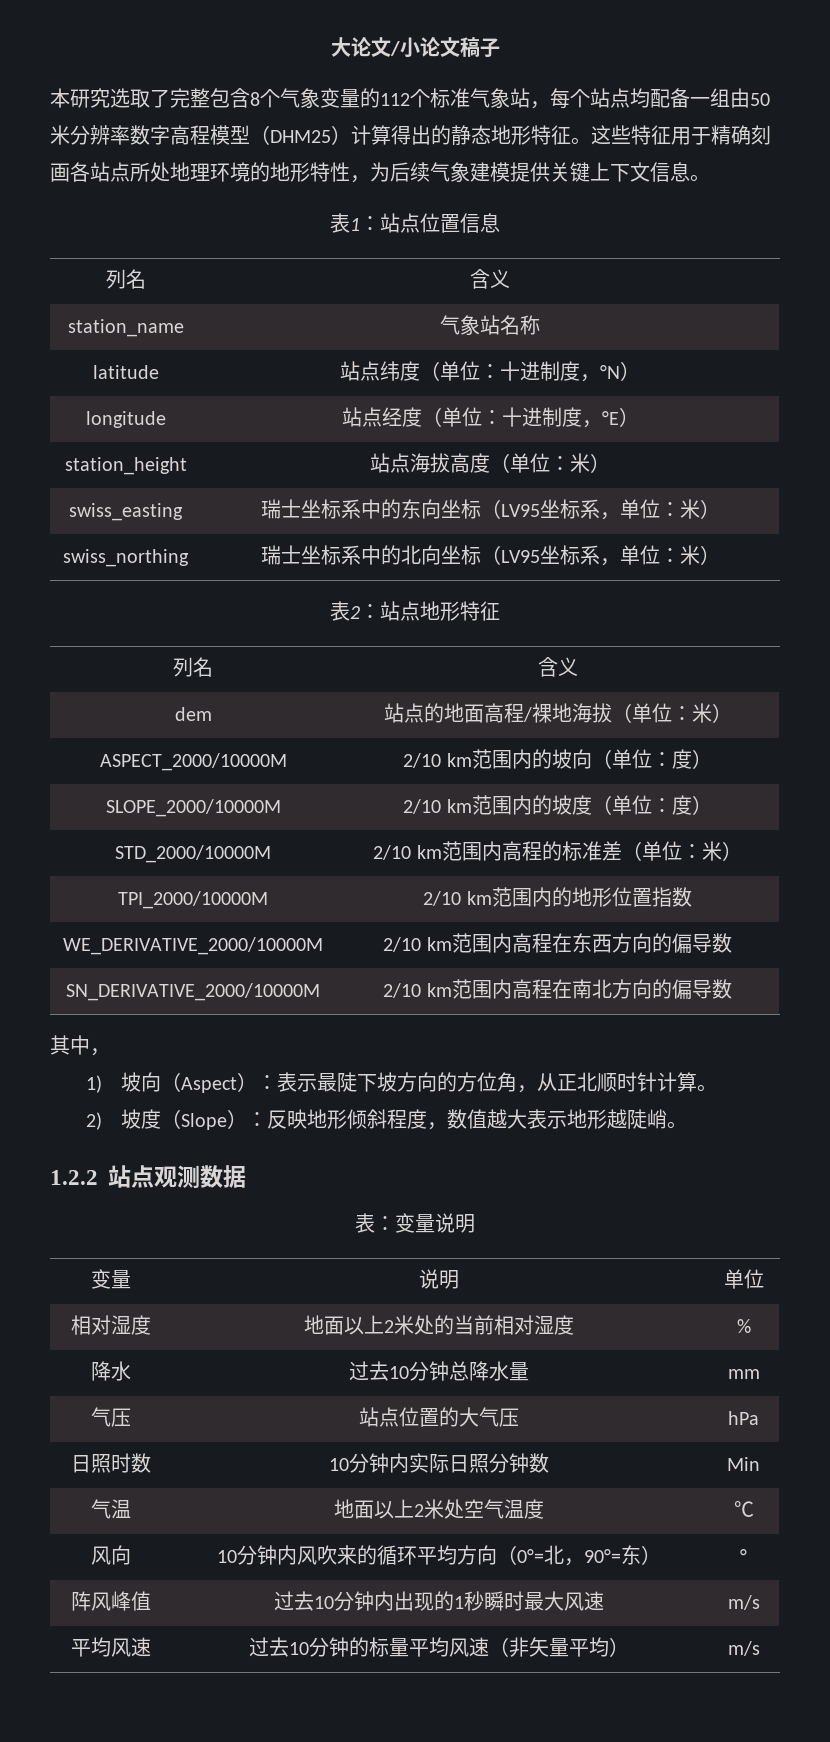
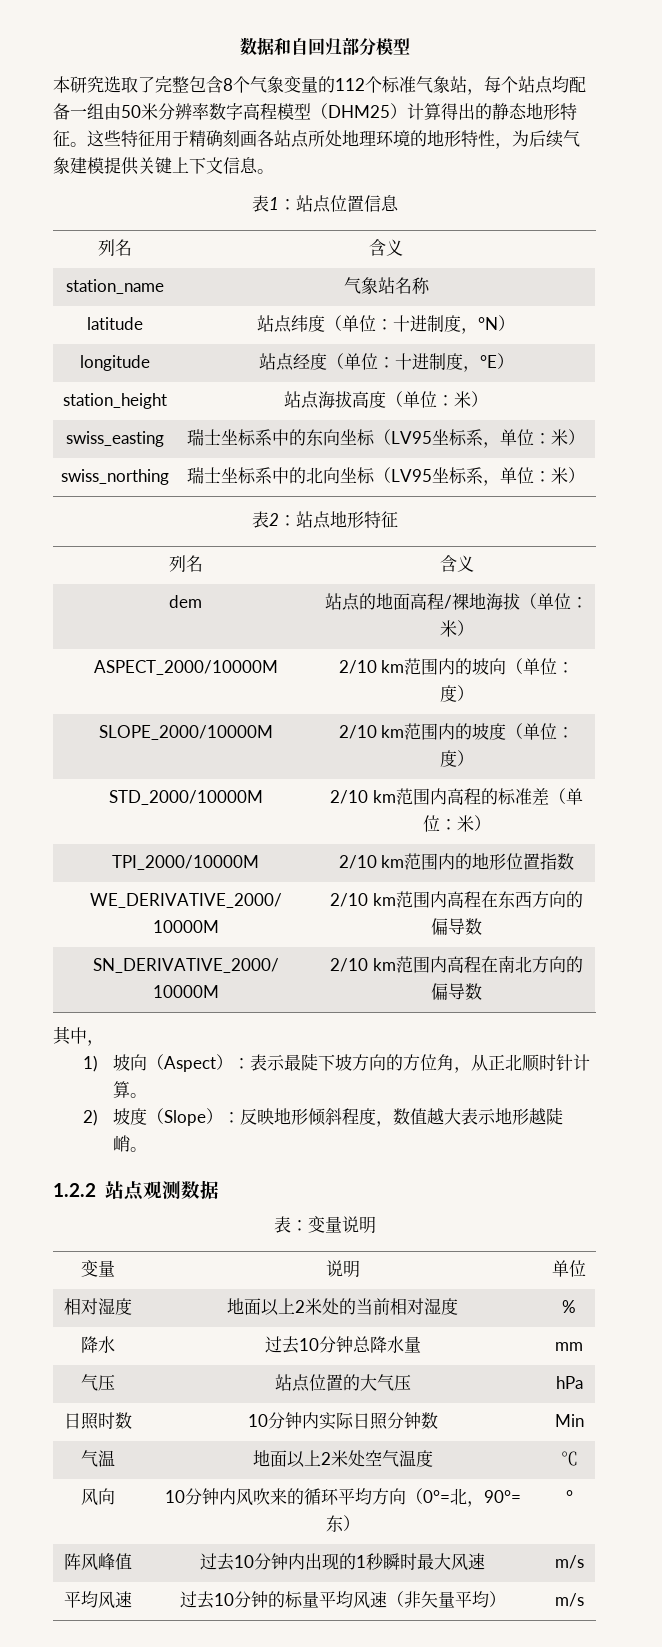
- 大论文/小论文稿子
+ 数据和自回归部分模型

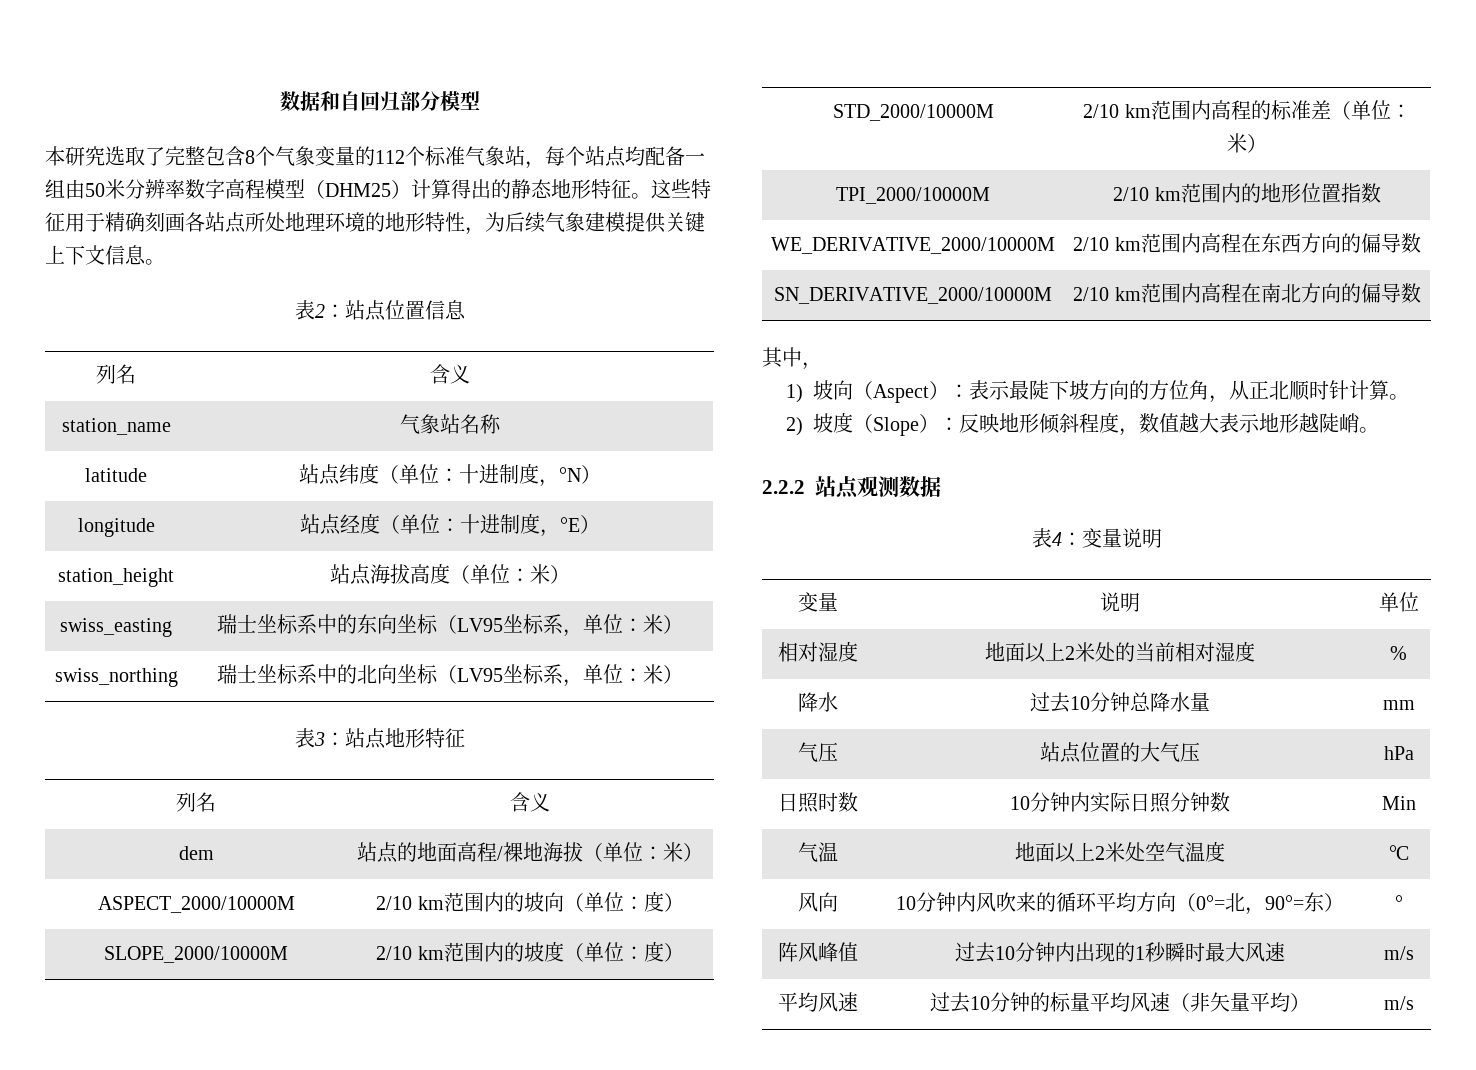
- 表1：站点位置信息
+ 表2：站点位置信息
- 表2：站点地形特征
+ 表3：站点地形特征
- 1.2.2站点观测数据
+ 2.2.2站点观测数据
- 表：变量说明
+ 表4：变量说明

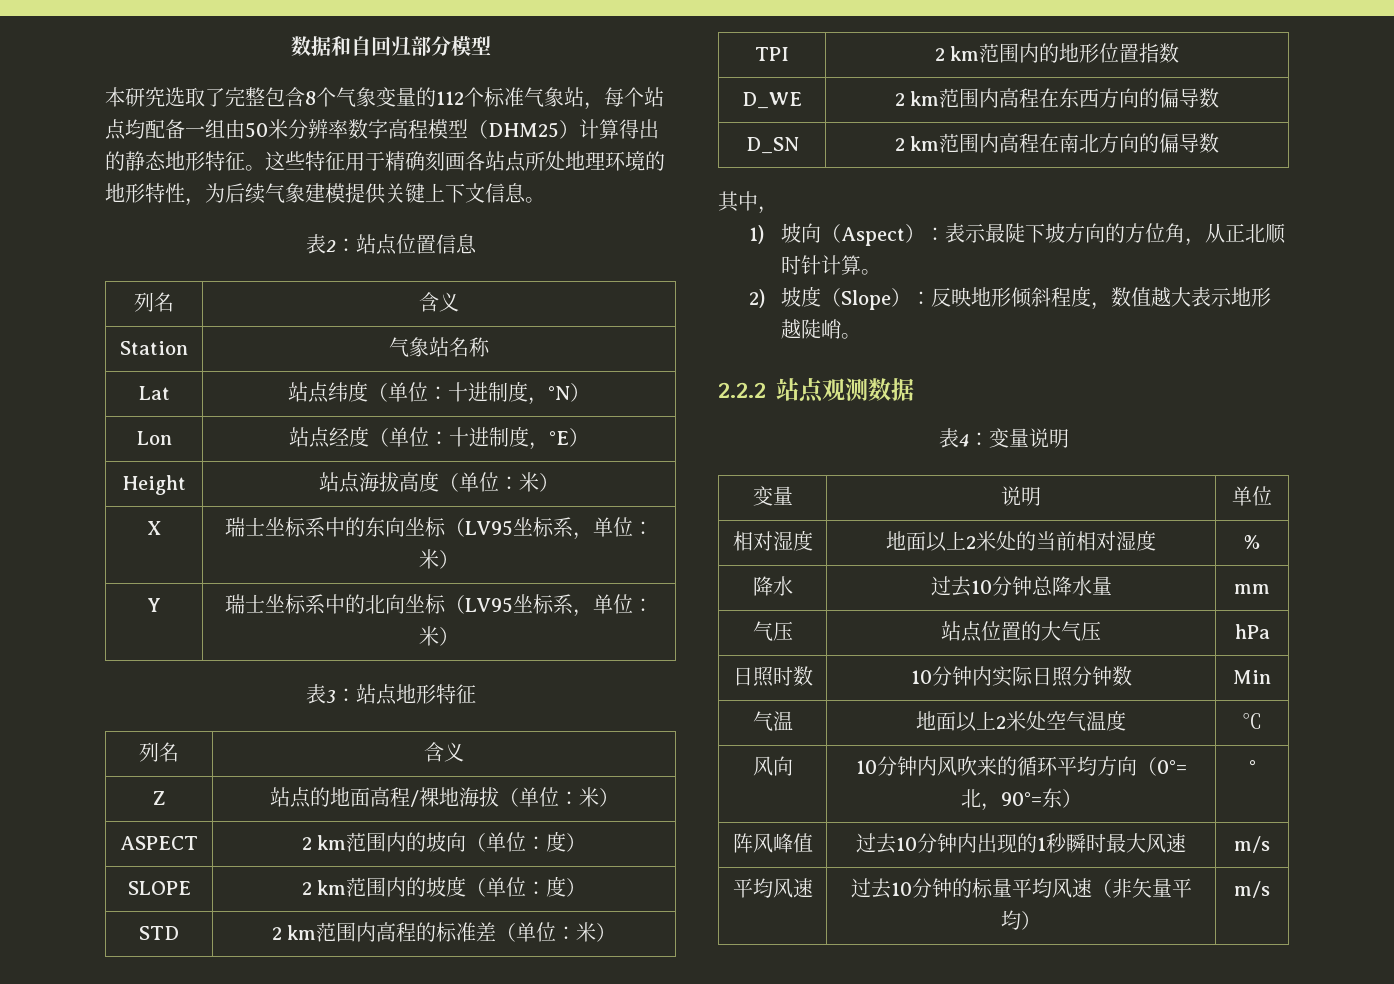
- station_name | 气象站名称
+ Station | 气象站名称
- latitude | 站点纬度（单位：十进制度，°N）
+ Lat | 站点纬度（单位：十进制度，°N）
- longitude | 站点经度（单位：十进制度，°E）
+ Lon | 站点经度（单位：十进制度，°E）
- station_height | 站点海拔高度（单位：米）
+ Height | 站点海拔高度（单位：米）
- swiss_easting | 瑞士坐标系中的东向坐标（LV95坐标系，单位：米）
+ X | 瑞士坐标系中的东向坐标（LV95坐标系，单位：米）
- swiss_northing | 瑞士坐标系中的北向坐标（LV95坐标系，单位：米）
+ Y | 瑞士坐标系中的北向坐标（LV95坐标系，单位：米）
- dem | 站点的地面高程/裸地海拔（单位：米）
+ Z | 站点的地面高程/裸地海拔（单位：米）
- ASPECT_2000/10000M | 2/10 km范围内的坡向（单位：度）
+ ASPECT | 2 km范围内的坡向（单位：度）
- SLOPE_2000/10000M | 2/10 km范围内的坡度（单位：度）
+ SLOPE | 2 km范围内的坡度（单位：度）
- STD_2000/10000M | 2/10 km范围内高程的标准差（单位：米）
+ STD | 2 km范围内高程的标准差（单位：米）
- TPI_2000/10000M | 2/10 km范围内的地形位置指数
+ TPI | 2 km范围内的地形位置指数
- WE_DERIVATIVE_2000/10000M | 2/10 km范围内高程在东西方向的偏导数
+ D_WE | 2 km范围内高程在东西方向的偏导数
- SN_DERIVATIVE_2000/10000M | 2/10 km范围内高程在南北方向的偏导数
+ D_SN | 2 km范围内高程在南北方向的偏导数

